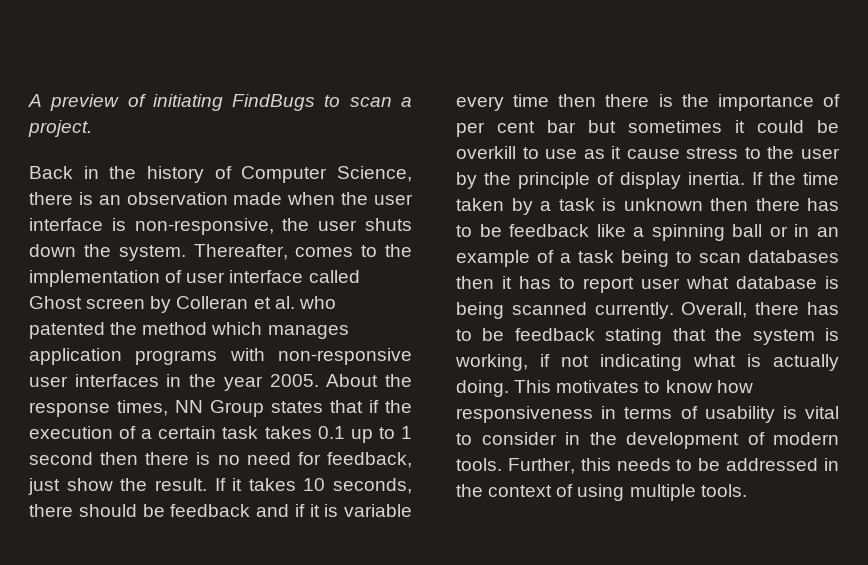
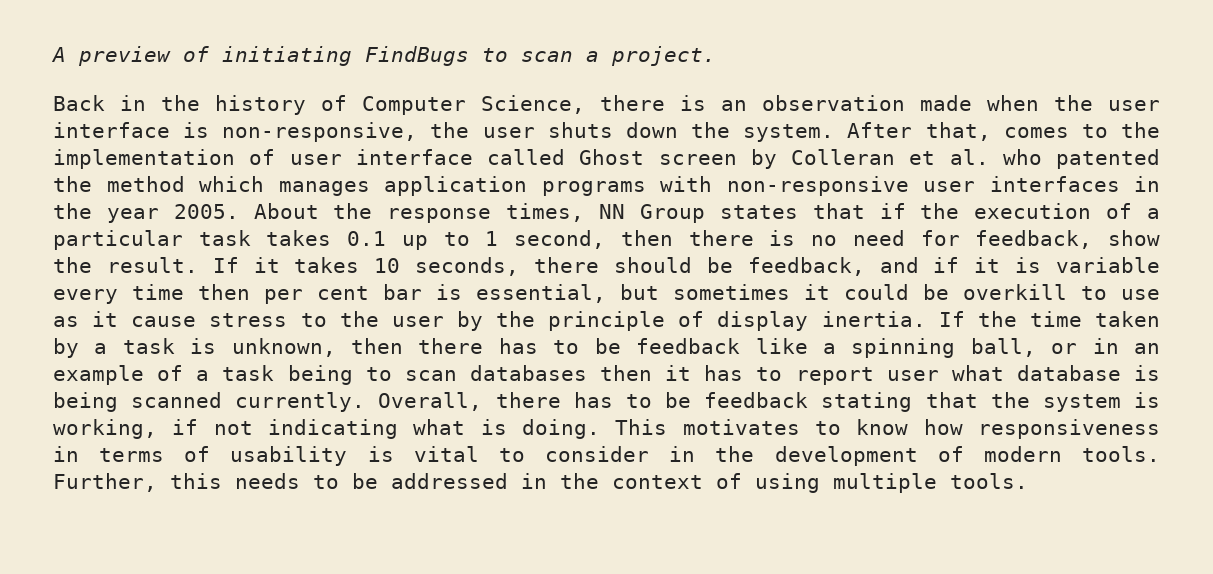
- Thereafter, comes to the implementation of user interface called Ghost screen by Colleran et al. who patented the method which manages application programs with non-responsive user interfaces in the year 2005.
+ After that, comes to the implementation of user interface called Ghost screen by Colleran et al. who patented the method which manages application programs with non-responsive user interfaces in the year 2005.
- About the response times, NN Group states that if the execution of a certain task takes 0.1 up to 1 second then there is no need for feedback, just show the result.
+ About the response times, NN Group states that if the execution of a particular task takes 0.1 up to 1 second, then there is no need for feedback, show the result.
- If it takes 10 seconds, there should be feedback and if it is variable every time then there is the importance of per cent bar but sometimes it could be overkill to use as it cause stress to the user by the principle of display inertia.
+ If it takes 10 seconds, there should be feedback, and if it is variable every time then per cent bar is essential, but sometimes it could be overkill to use as it cause stress to the user by the principle of display inertia.
- If the time taken by a task is unknown then there has to be feedback like a spinning ball or in an example of a task being to scan databases then it has to report user what database is being scanned currently.
+ If the time taken by a task is unknown, then there has to be feedback like a spinning ball, or in an example of a task being to scan databases then it has to report user what database is being scanned currently.
- Overall, there has to be feedback stating that the system is working, if not indicating what is actually doing.
+ Overall, there has to be feedback stating that the system is working, if not indicating what is doing.

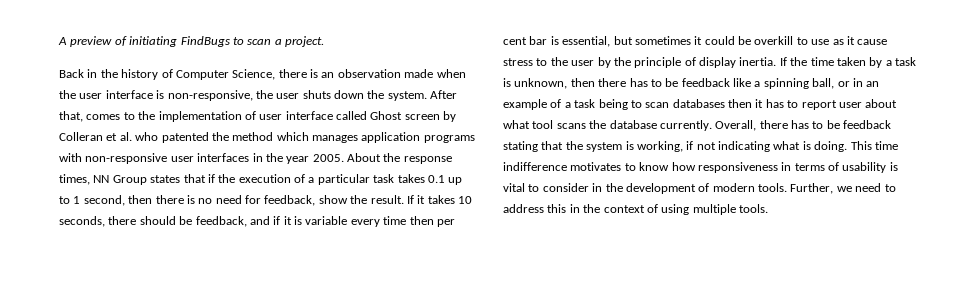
- If the time taken by a task is unknown, then there has to be feedback like a spinning ball, or in an example of a task being to scan databases then it has to report user what database is being scanned currently.
+ If the time taken by a task is unknown, then there has to be feedback like a spinning ball, or in an example of a task being to scan databases then it has to report user about what tool scans the database currently.
- This motivates to know how responsiveness in terms of usability is vital to consider in the development of modern tools.
+ This time indifference motivates to know how responsiveness in terms of usability is vital to consider in the development of modern tools.
- Further, this needs to be addressed in the context of using multiple tools.
+ Further, we need to address this in the context of using multiple tools.

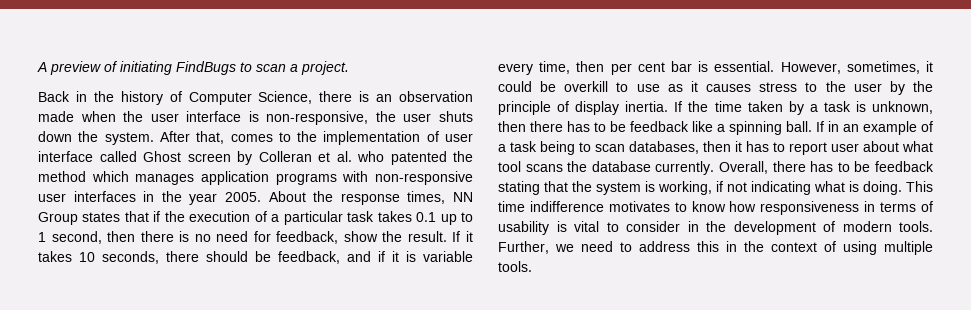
- If it takes 10 seconds, there should be feedback, and if it is variable every time then per cent bar is essential, but sometimes it could be overkill to use as it cause stress to the user by the principle of display inertia.
+ If it takes 10 seconds, there should be feedback, and if it is variable every time, then per cent bar is essential. However, sometimes, it could be overkill to use as it causes stress to the user by the principle of display inertia.
- If the time taken by a task is unknown, then there has to be feedback like a spinning ball, or in an example of a task being to scan databases then it has to report user about what tool scans the database currently.
+ If the time taken by a task is unknown, then there has to be feedback like a spinning ball. If in an example of a task being to scan databases, then it has to report user about what tool scans the database currently.

